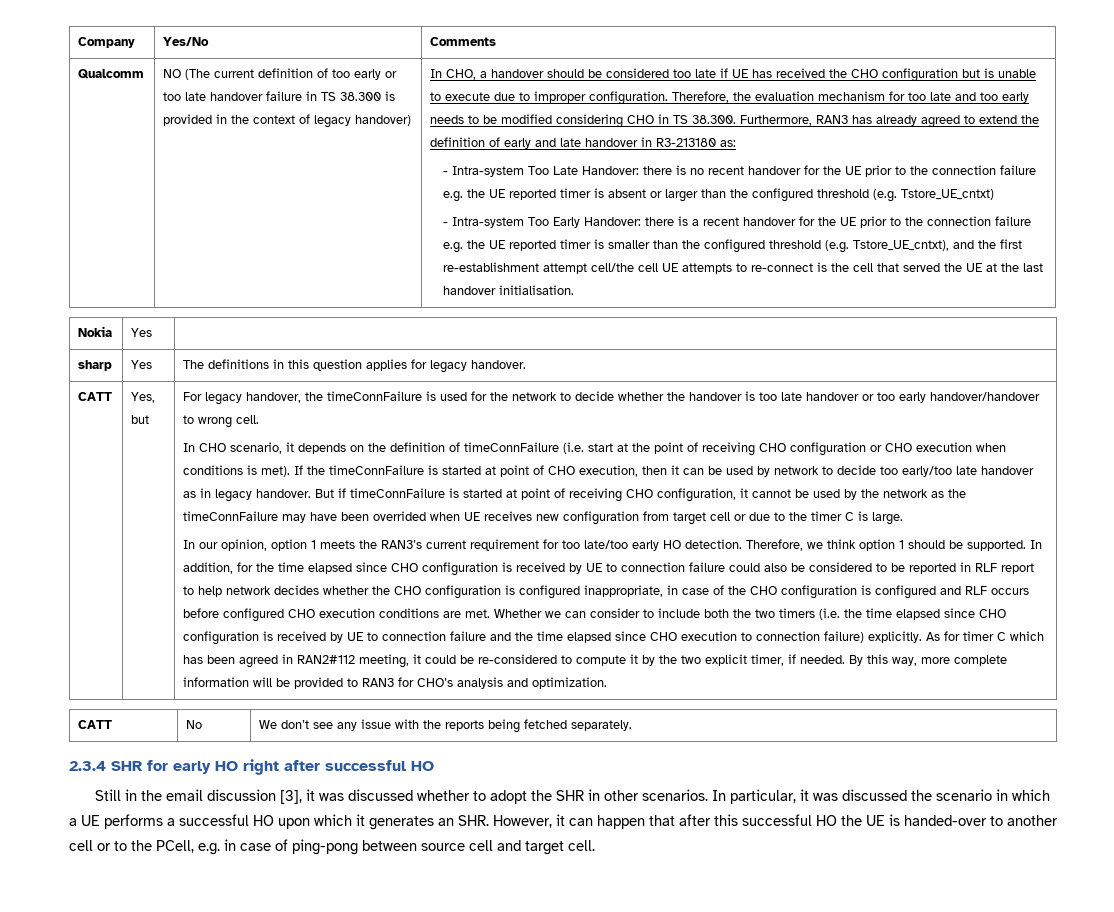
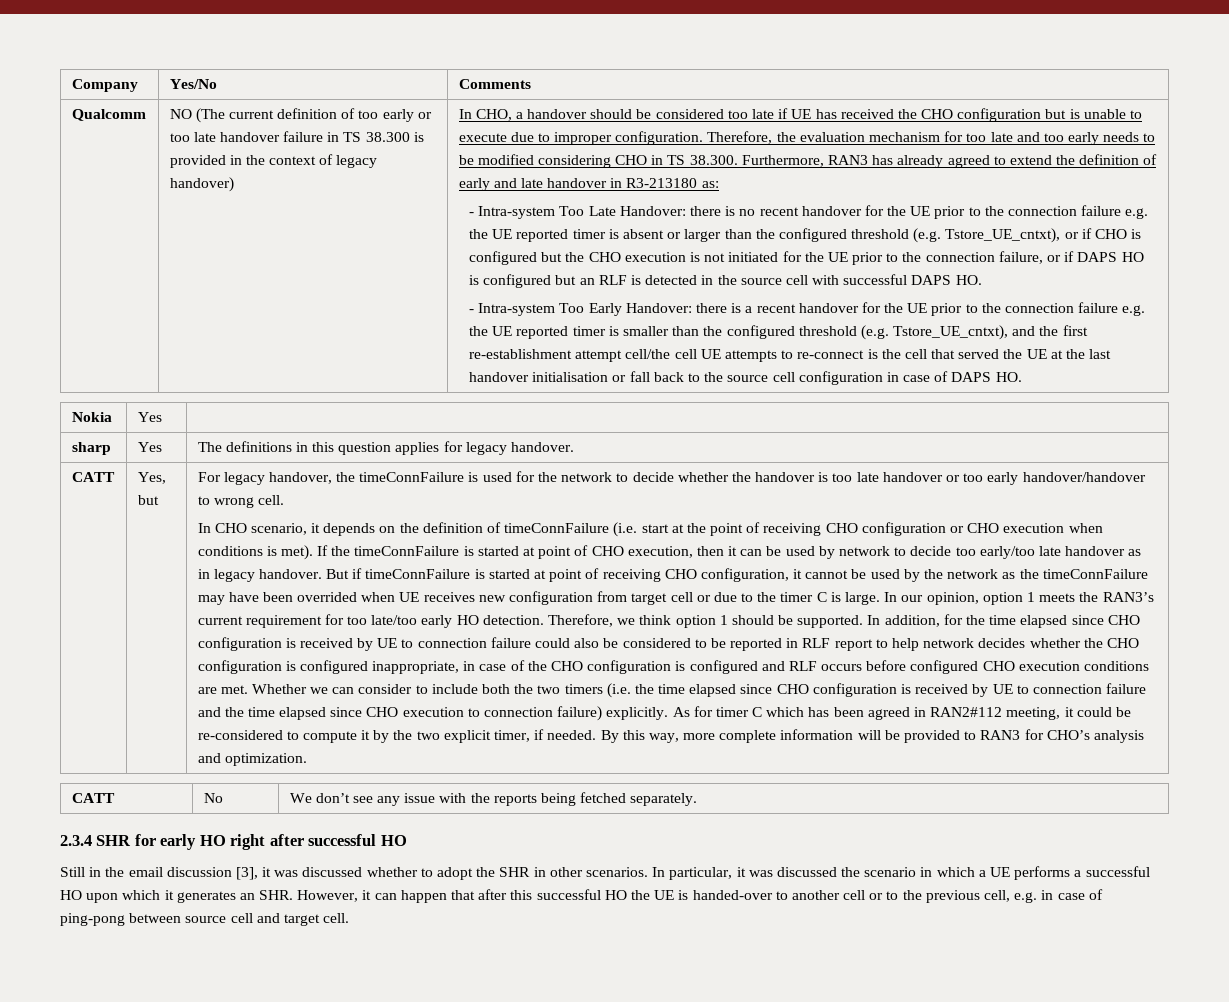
- - Intra-system Too Late Handover: there is no recent handover for the UE prior to the connection failure e.g. the UE reported timer is absent or larger than the configured threshold (e.g. Tstore_UE_cntxt)
+ - Intra-system Too Late Handover: there is no recent handover for the UE prior to the connection failure e.g. the UE reported timer is absent or larger than the configured threshold (e.g. Tstore_UE_cntxt), or if CHO is configured but the CHO execution is not initiated for the UE prior to the connection failure, or if DAPS HO is configured but an RLF is detected in the source cell with successful DAPS HO.
- - Intra-system Too Early Handover: there is a recent handover for the UE prior to the connection failure e.g. the UE reported timer is smaller than the configured threshold (e.g. Tstore_UE_cntxt), and the first re-establishment attempt cell/the cell UE attempts to re-connect is the cell that served the UE at the last handover initialisation.
+ - Intra-system Too Early Handover: there is a recent handover for the UE prior to the connection failure e.g. the UE reported timer is smaller than the configured threshold (e.g. Tstore_UE_cntxt), and the first re-establishment attempt cell/the cell UE attempts to re-connect is the cell that served the UE at the last handover initialisation or fall back to the source cell configuration in case of DAPS HO.
- But if timeConnFailure is started at point of receiving CHO configuration, it cannot be used by the network as the timeConnFailure may have been overrided when UE receives new configuration from target cell or due to the timer C is large.
- In our opinion, option 1 meets the RAN3’s current requirement for too late/too early HO detection.
+ But if timeConnFailure is started at point of receiving CHO configuration, it cannot be used by the network as the timeConnFailure may have been overrided when UE receives new configuration from target cell or due to the timer C is large. In our opinion, option 1 meets the RAN3’s current requirement for too late/too early HO detection.
- In particular, it was discussed the scenario in which a UE performs a successful HO upon which it generates an SHR. However, it can happen that after this successful HO the UE is handed-over to another cell or to the PCell, e.g. in case of ping-pong between source cell and target cell.
+ In particular, it was discussed the scenario in which a UE performs a successful HO upon which it generates an SHR. However, it can happen that after this successful HO the UE is handed-over to another cell or to the previous cell, e.g. in case of ping-pong between source cell and target cell.

